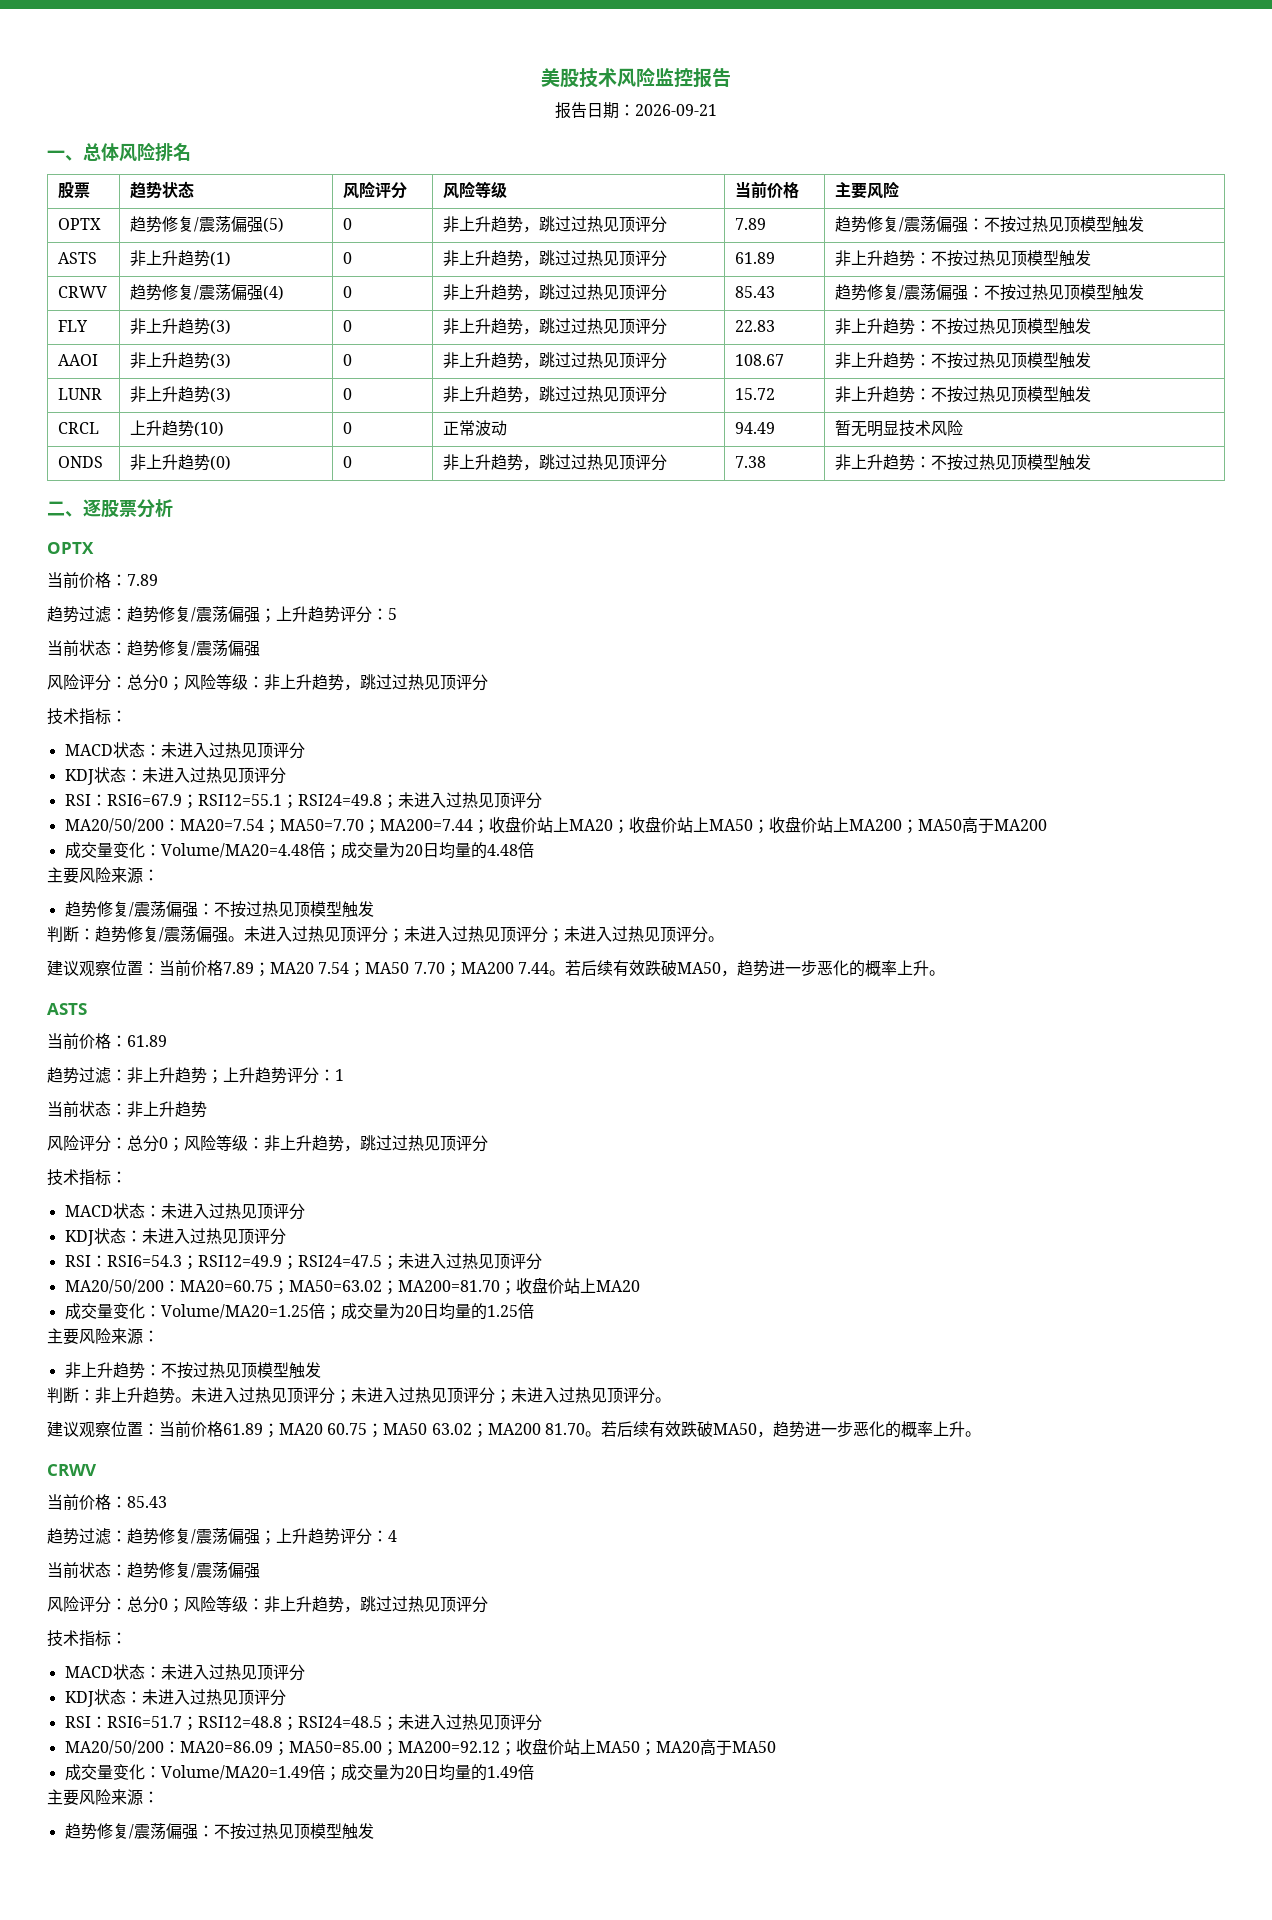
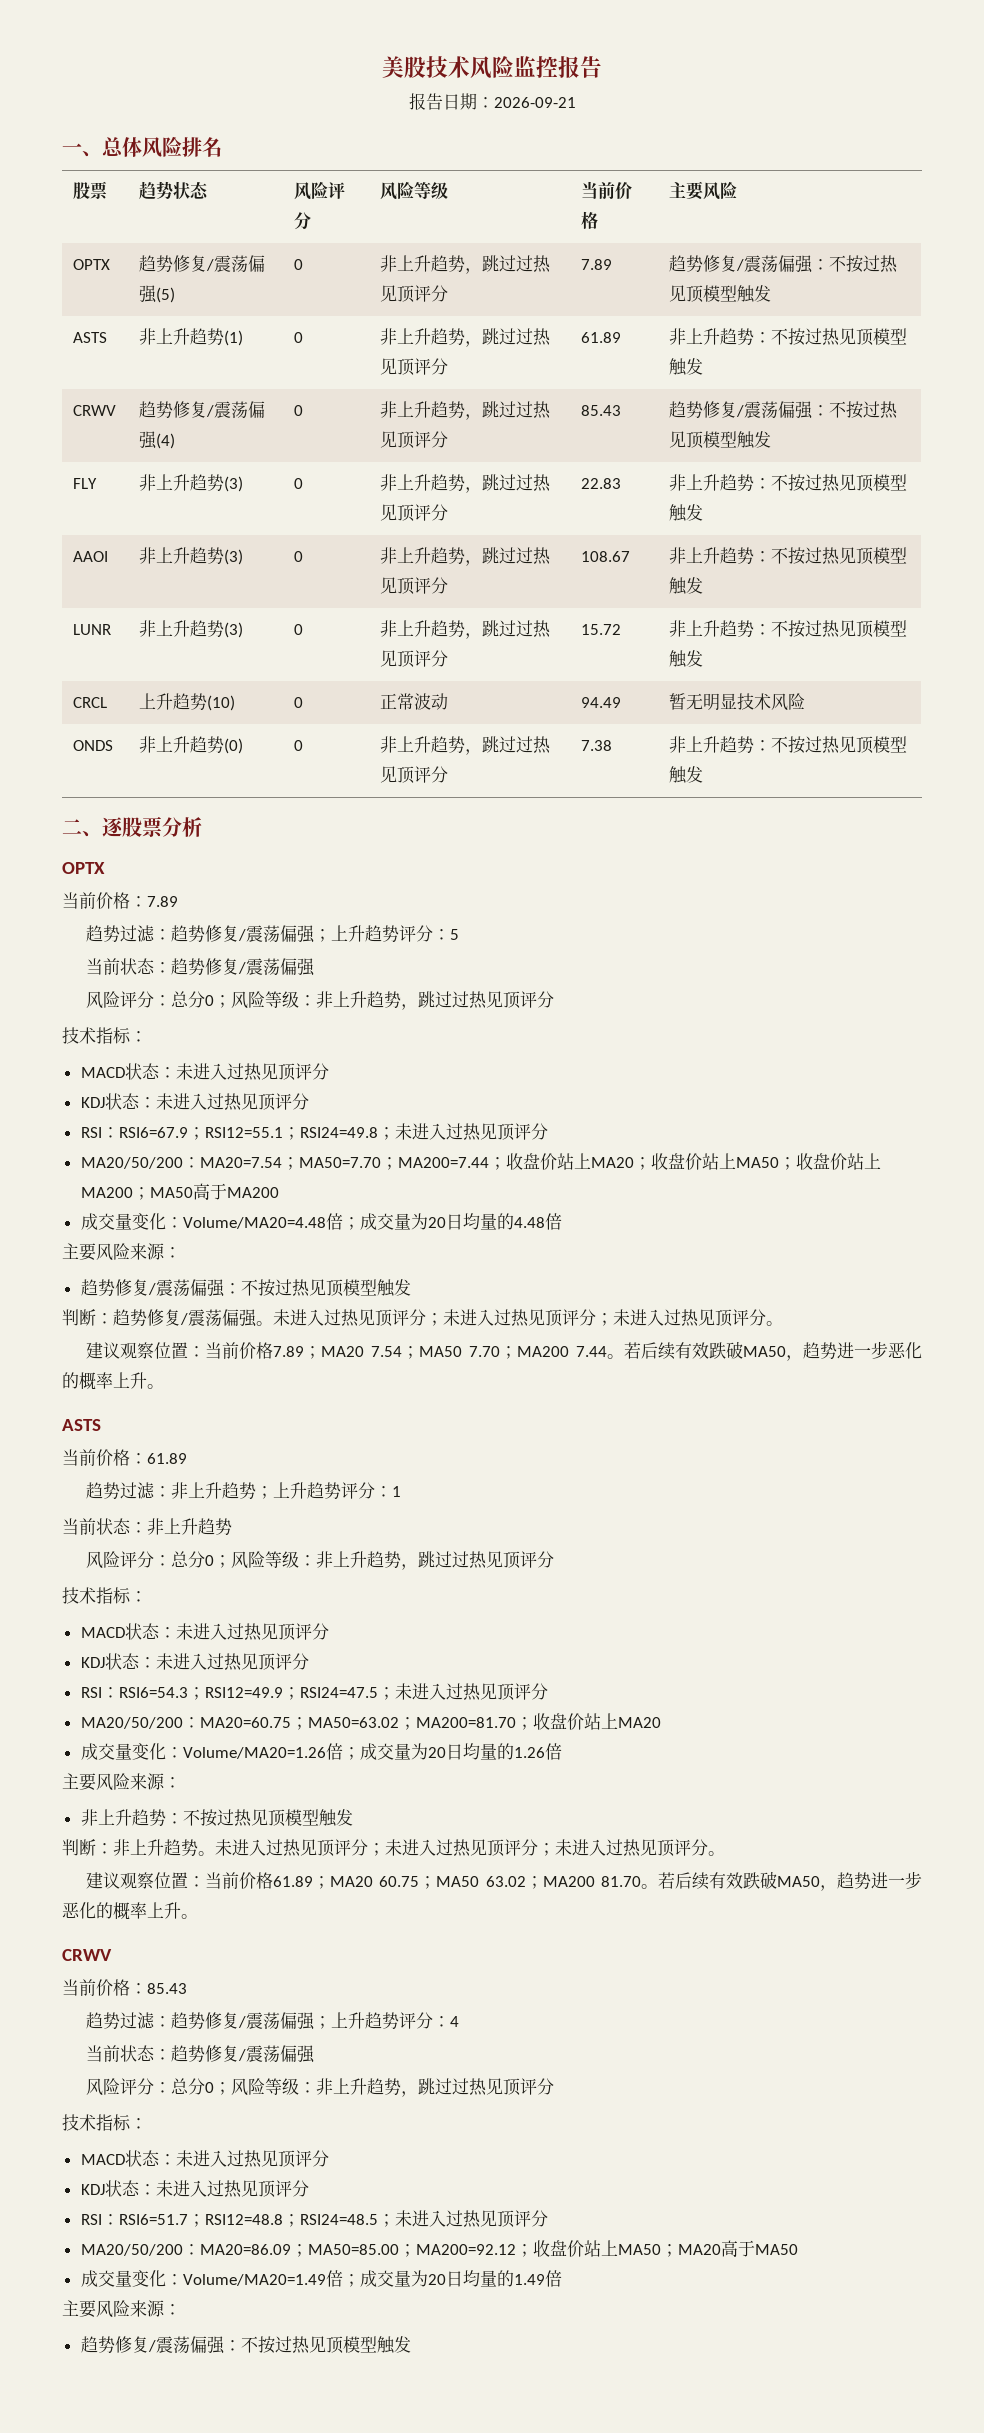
- 成交量变化：Volume/MA20=1.25倍；成交量为20日均量的1.25倍
+ 成交量变化：Volume/MA20=1.26倍；成交量为20日均量的1.26倍

